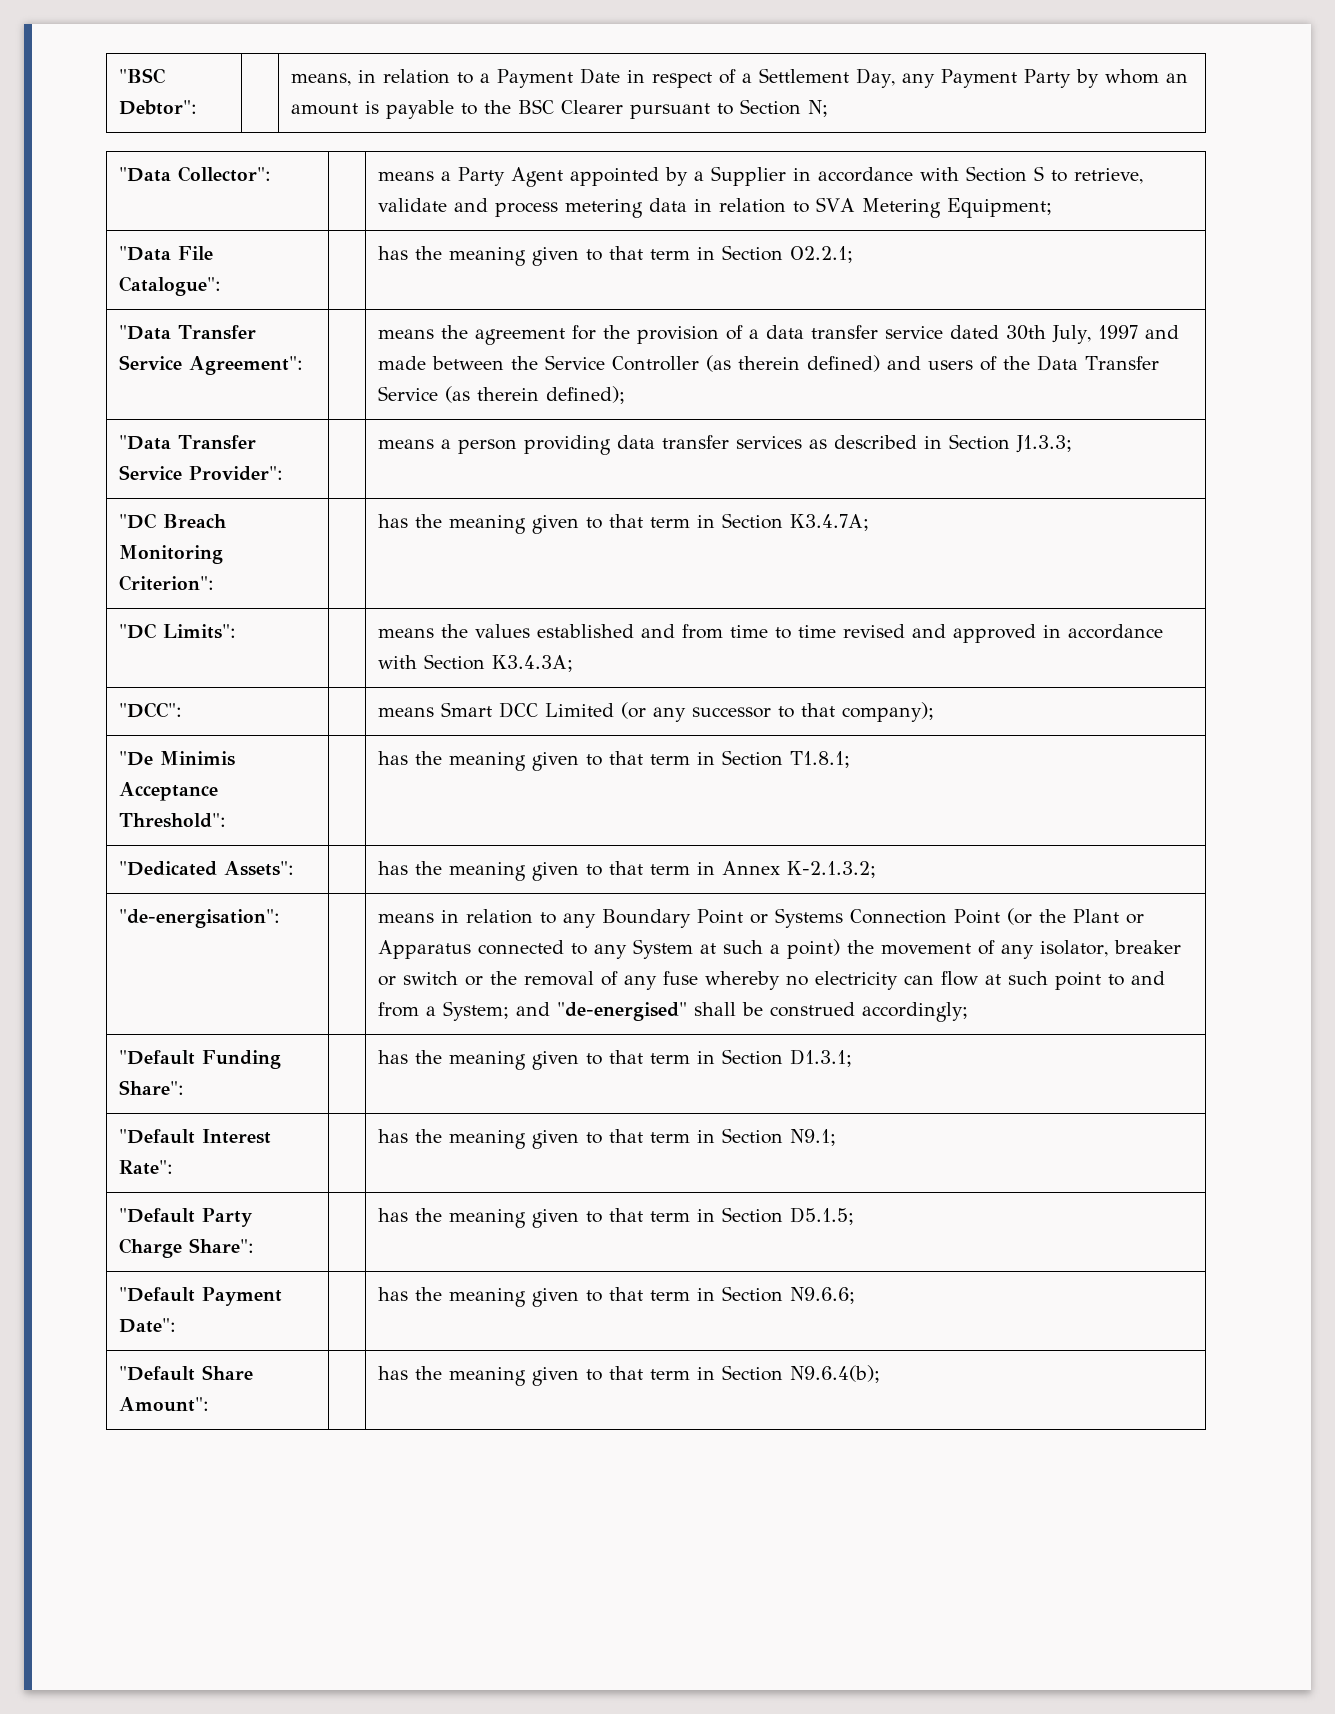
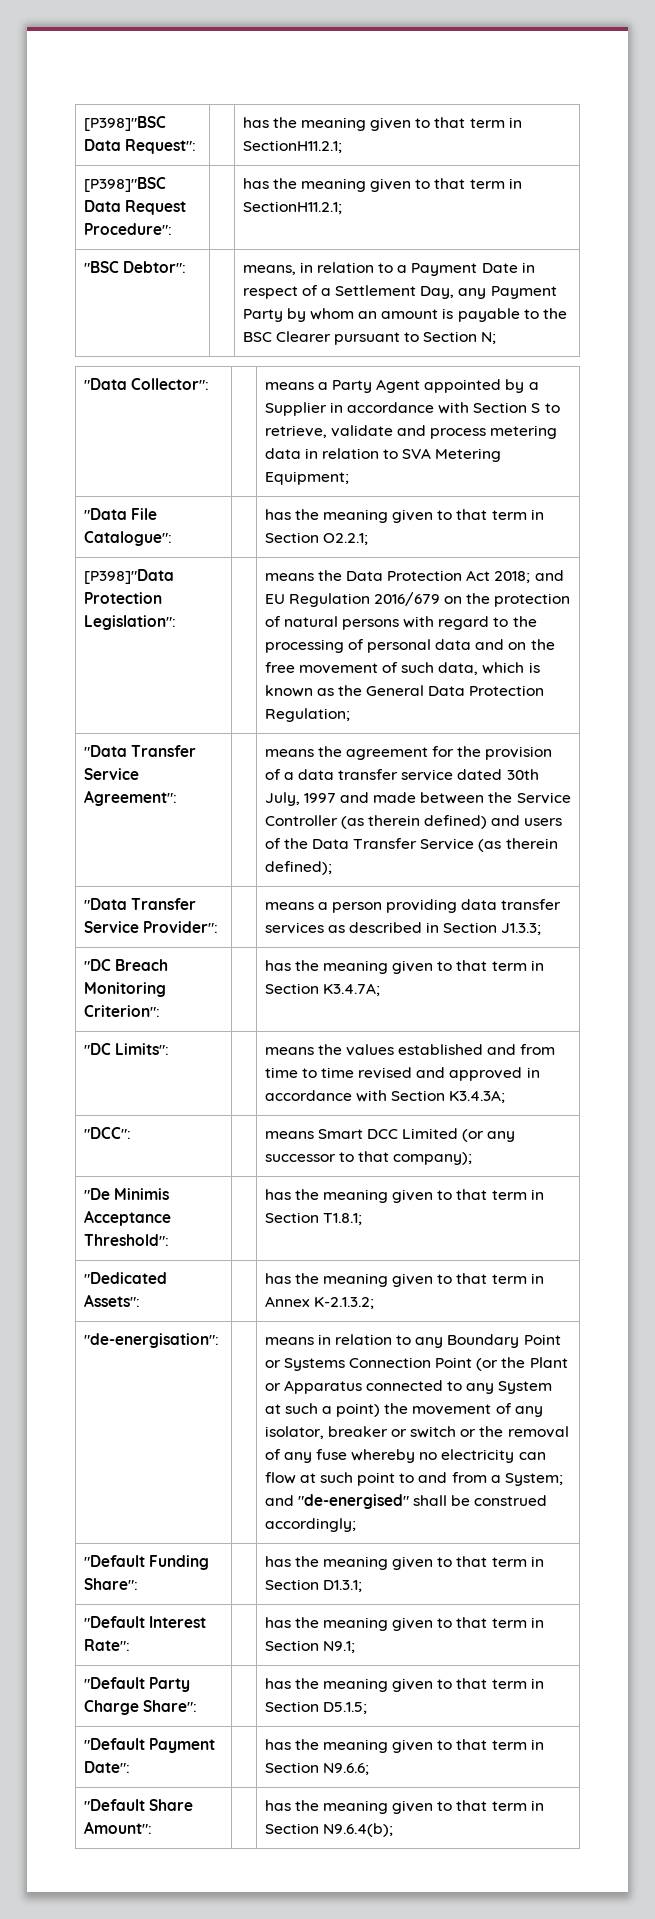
+ [P398]"BSC Data Request": | | has the meaning given to that term in SectionH11.2.1;
+ [P398]"BSC Data Request Procedure": | | has the meaning given to that term in SectionH11.2.1;
+ [P398]"Data Protection Legislation": | | means the Data Protection Act 2018; and EU Regulation 2016/679 on the protection of natural persons with regard to the processing of personal data and on the free movement of such data, which is known as the General Data Protection Regulation;

